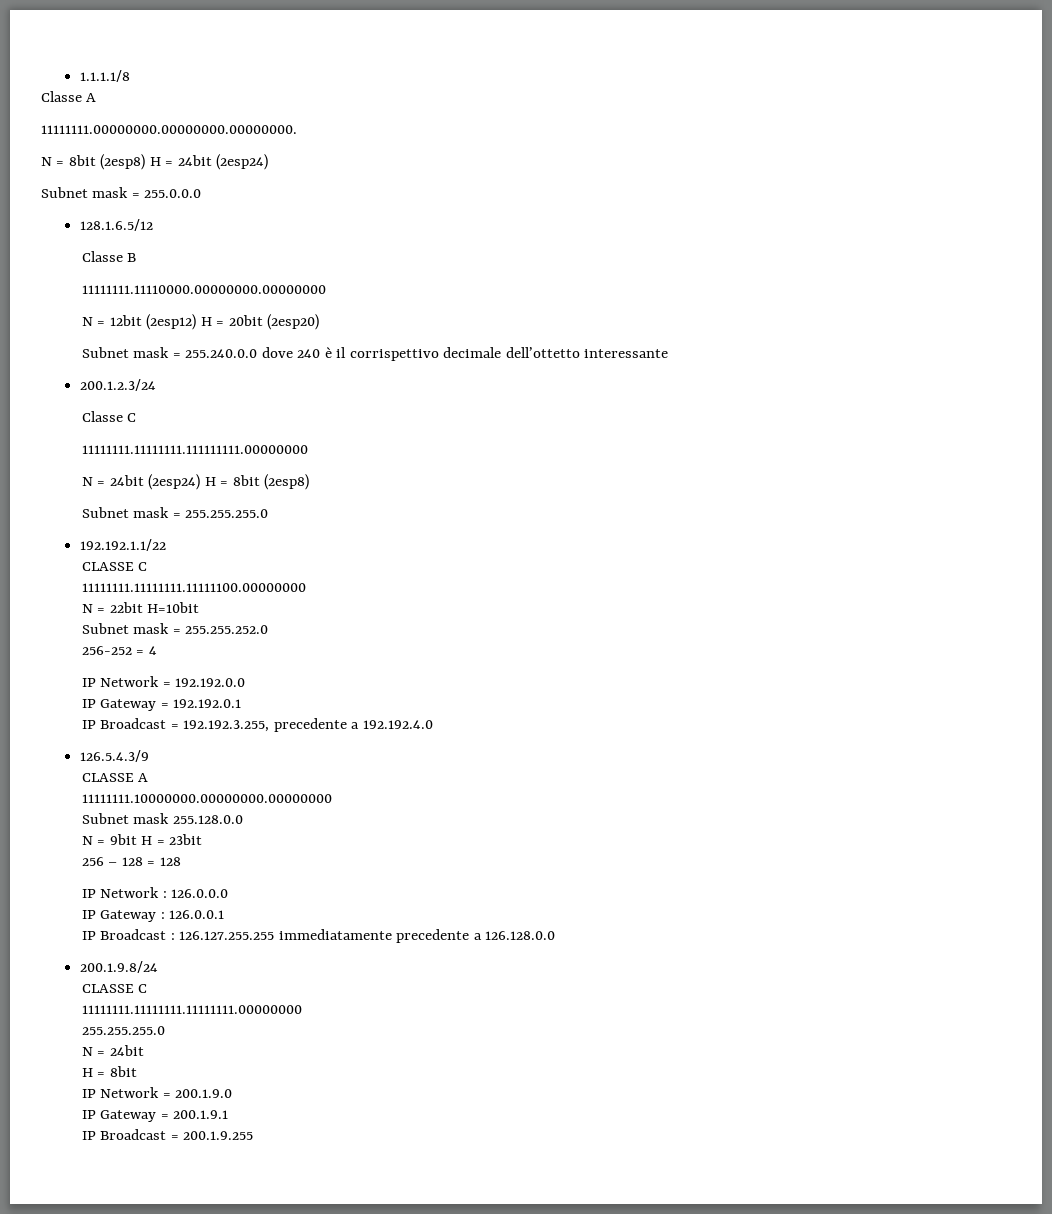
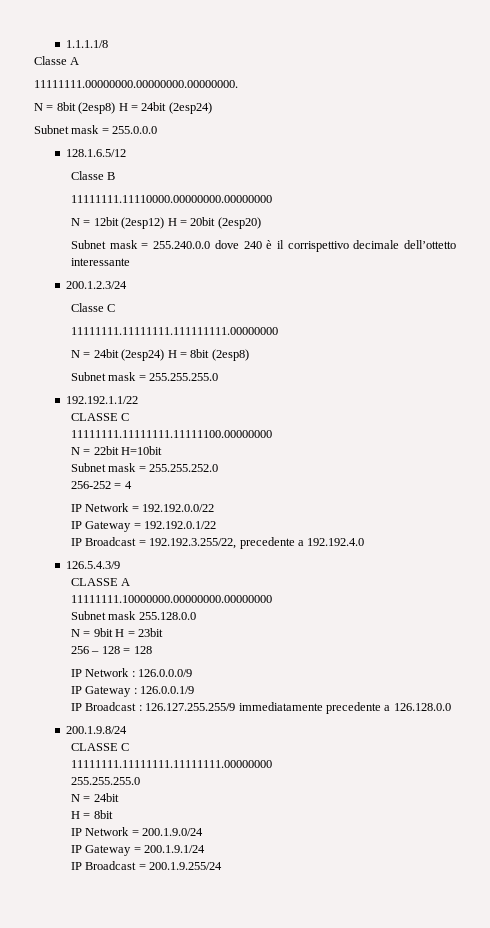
- IP Network = 192.192.0.0
- IP Gateway = 192.192.0.1
- IP Broadcast = 192.192.3.255, precedente a 192.192.4.0
+ IP Network = 192.192.0.0/22
+ IP Gateway = 192.192.0.1/22
+ IP Broadcast = 192.192.3.255/22, precedente a 192.192.4.0
- IP Network : 126.0.0.0
+ IP Network : 126.0.0.0/9
- IP Gateway : 126.0.0.1
+ IP Gateway : 126.0.0.1/9
- IP Broadcast : 126.127.255.255 immediatamente precedente a 126.128.0.0
+ IP Broadcast : 126.127.255.255/9 immediatamente precedente a 126.128.0.0
- IP Network = 200.1.9.0
- IP Gateway = 200.1.9.1
- IP Broadcast = 200.1.9.255
+ IP Network = 200.1.9.0/24
+ IP Gateway = 200.1.9.1/24
+ IP Broadcast = 200.1.9.255/24

